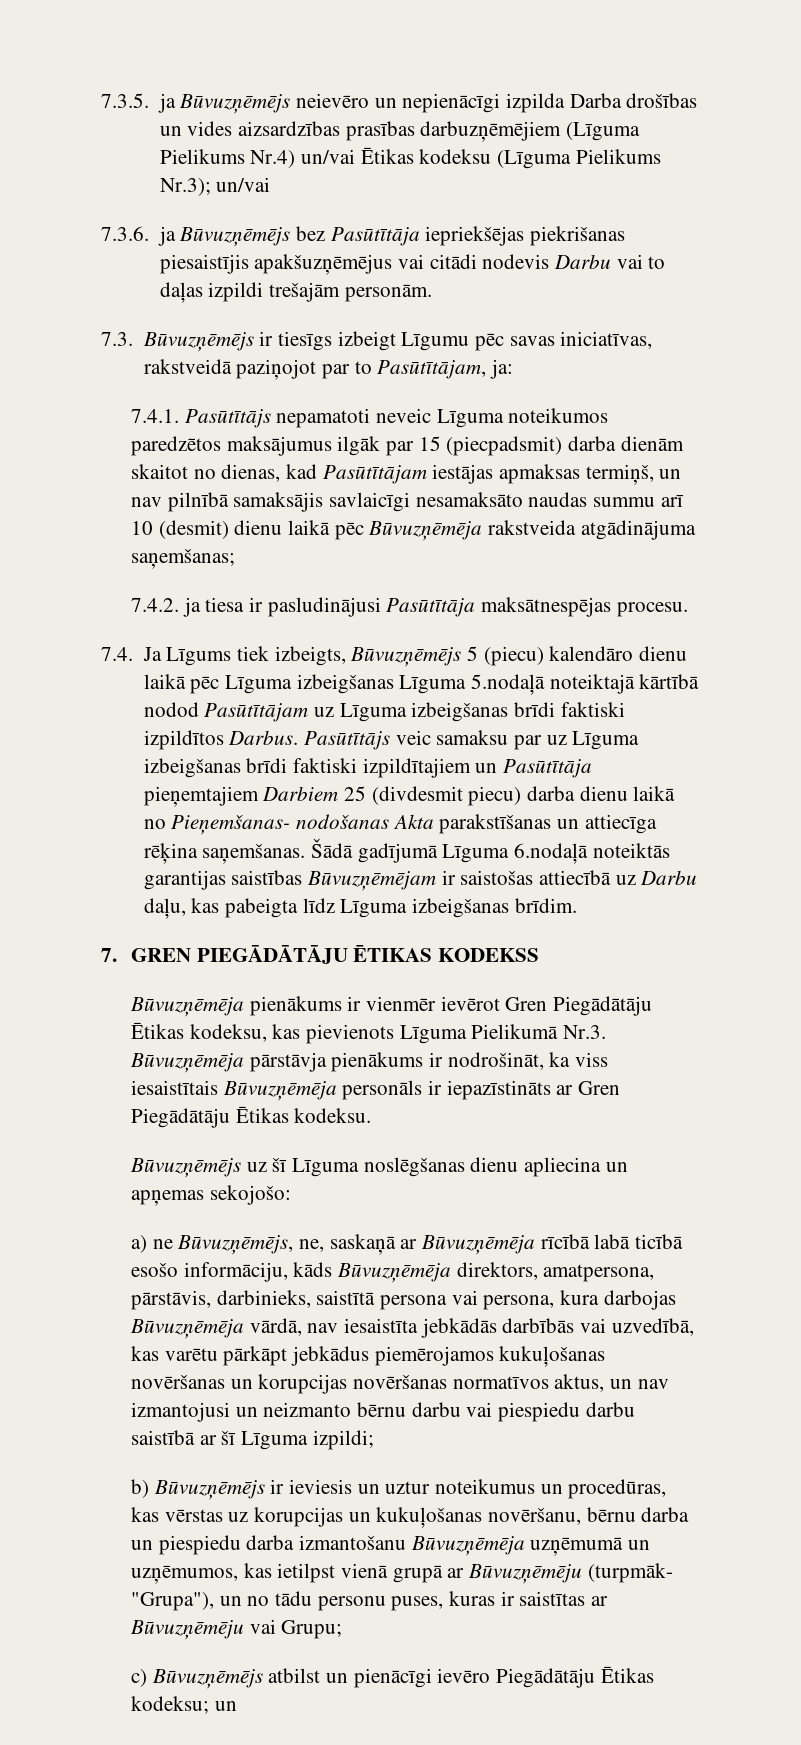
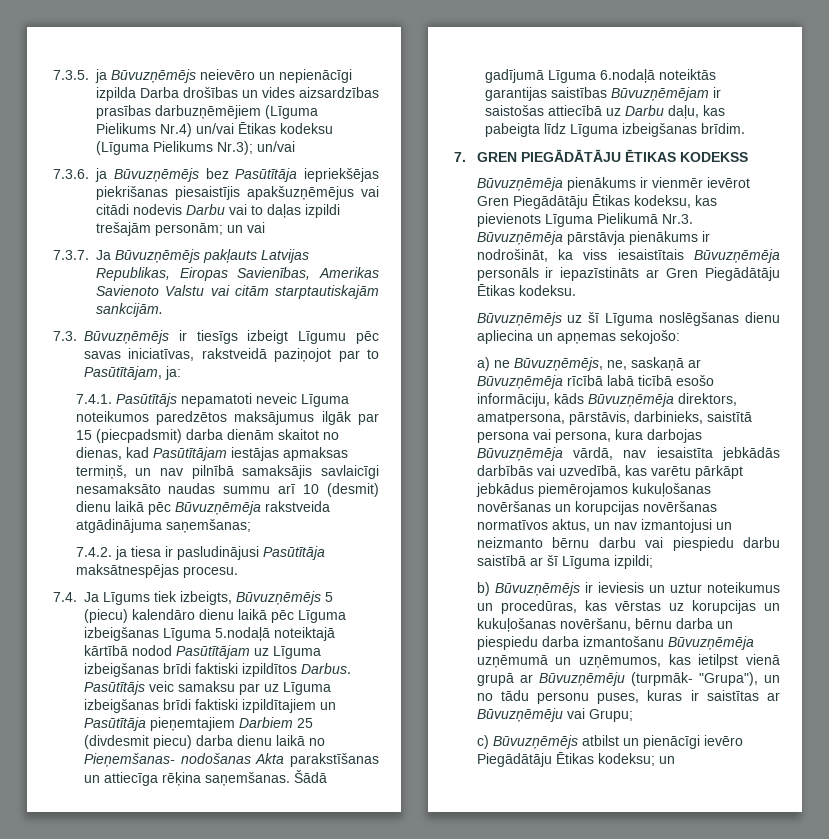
- 7.3.6. ja Būvuzņēmējs bez Pasūtītāja iepriekšējas piekrišanas piesaistījis apakšuzņēmējus vai citādi nodevis Darbu vai to daļas izpildi trešajām personām.
+ 7.3.6. ja Būvuzņēmējs bez Pasūtītāja iepriekšējas piekrišanas piesaistījis apakšuzņēmējus vai citādi nodevis Darbu vai to daļas izpildi trešajām personām; un vai
+ 7.3.7. Ja Būvuzņēmējs pakļauts Latvijas Republikas, Eiropas Savienības, Amerikas Savienoto Valstu vai citām starptautiskajām sankcijām.

